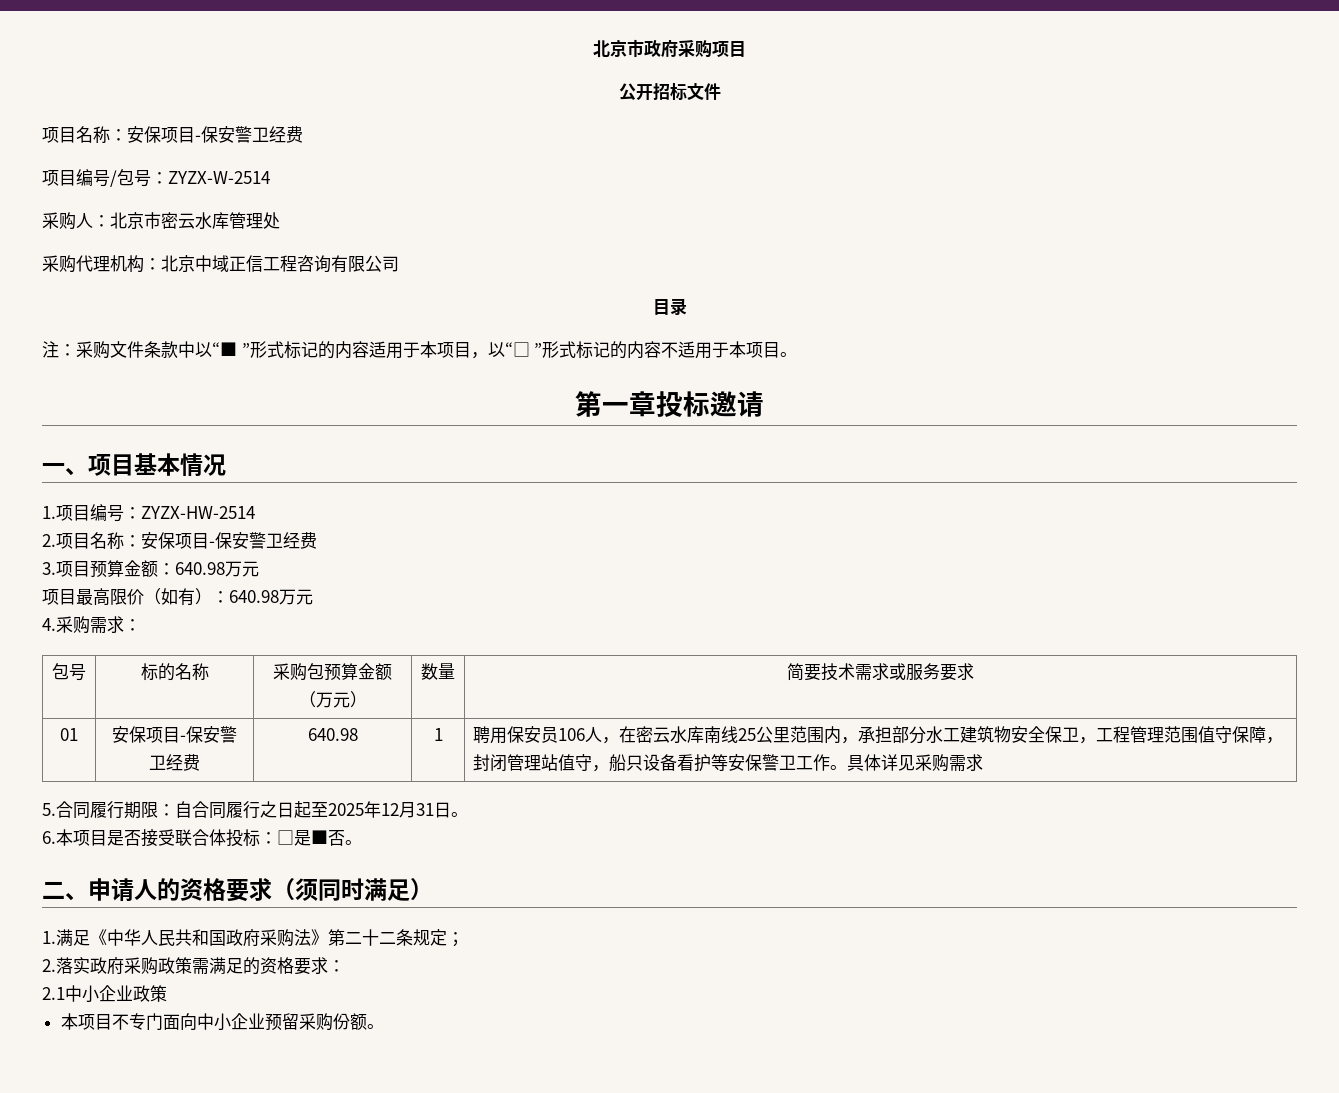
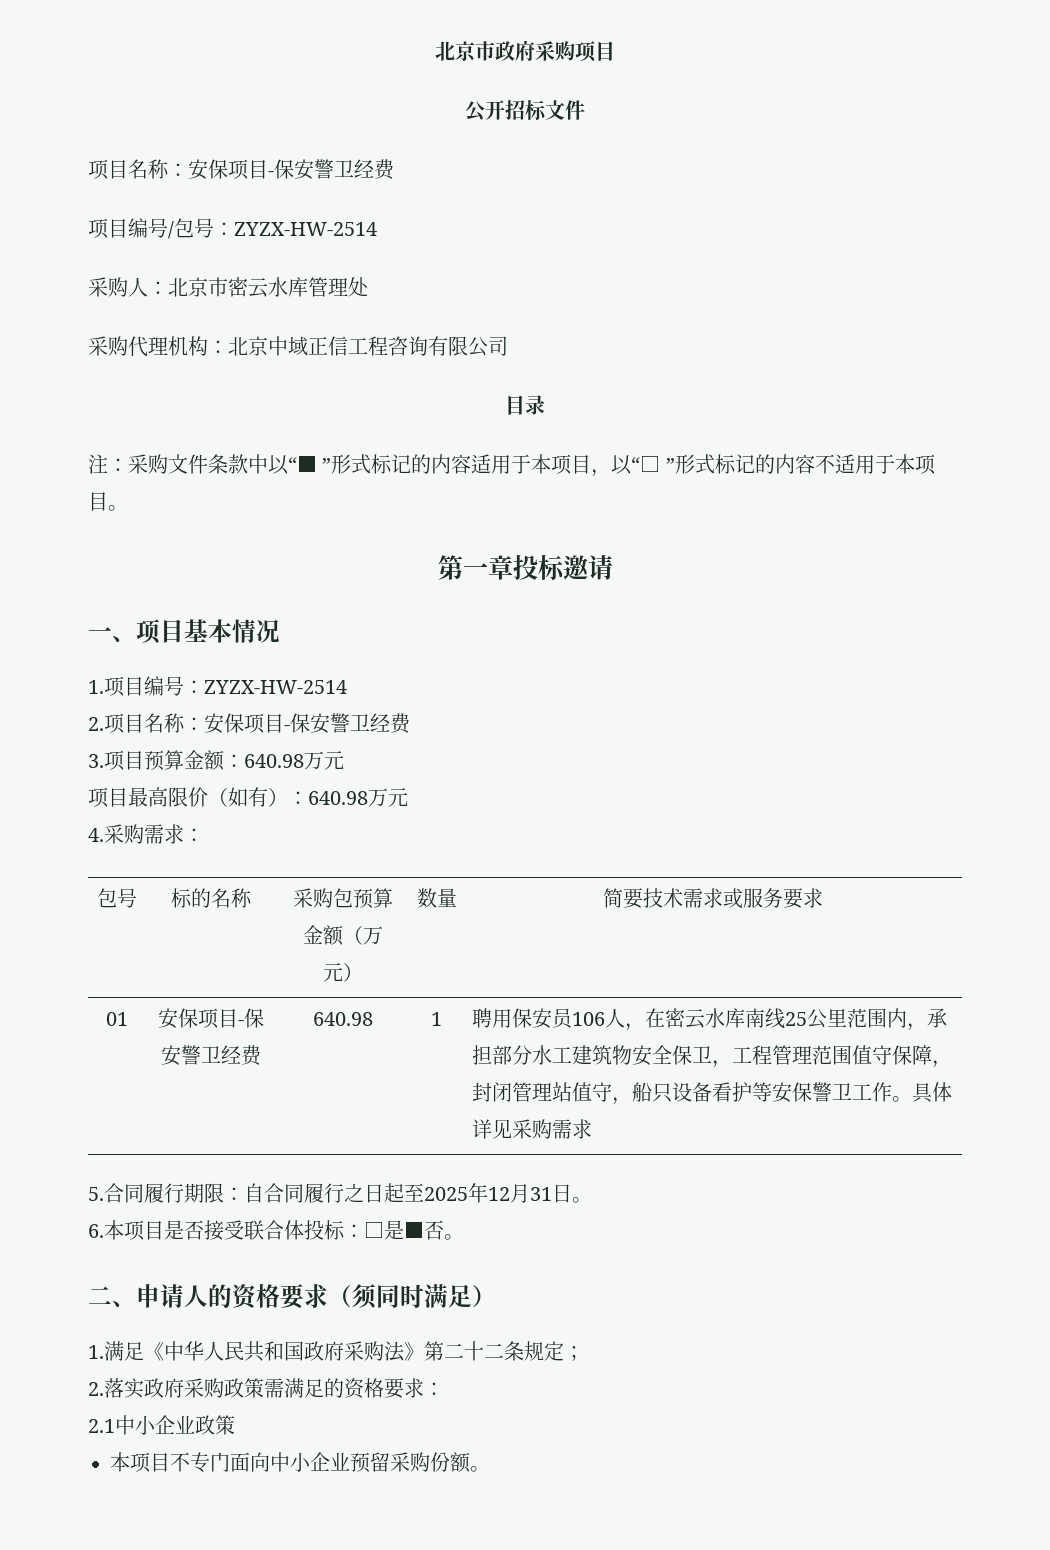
- 项目编号/包号：ZYZX-W-2514
+ 项目编号/包号：ZYZX-HW-2514

